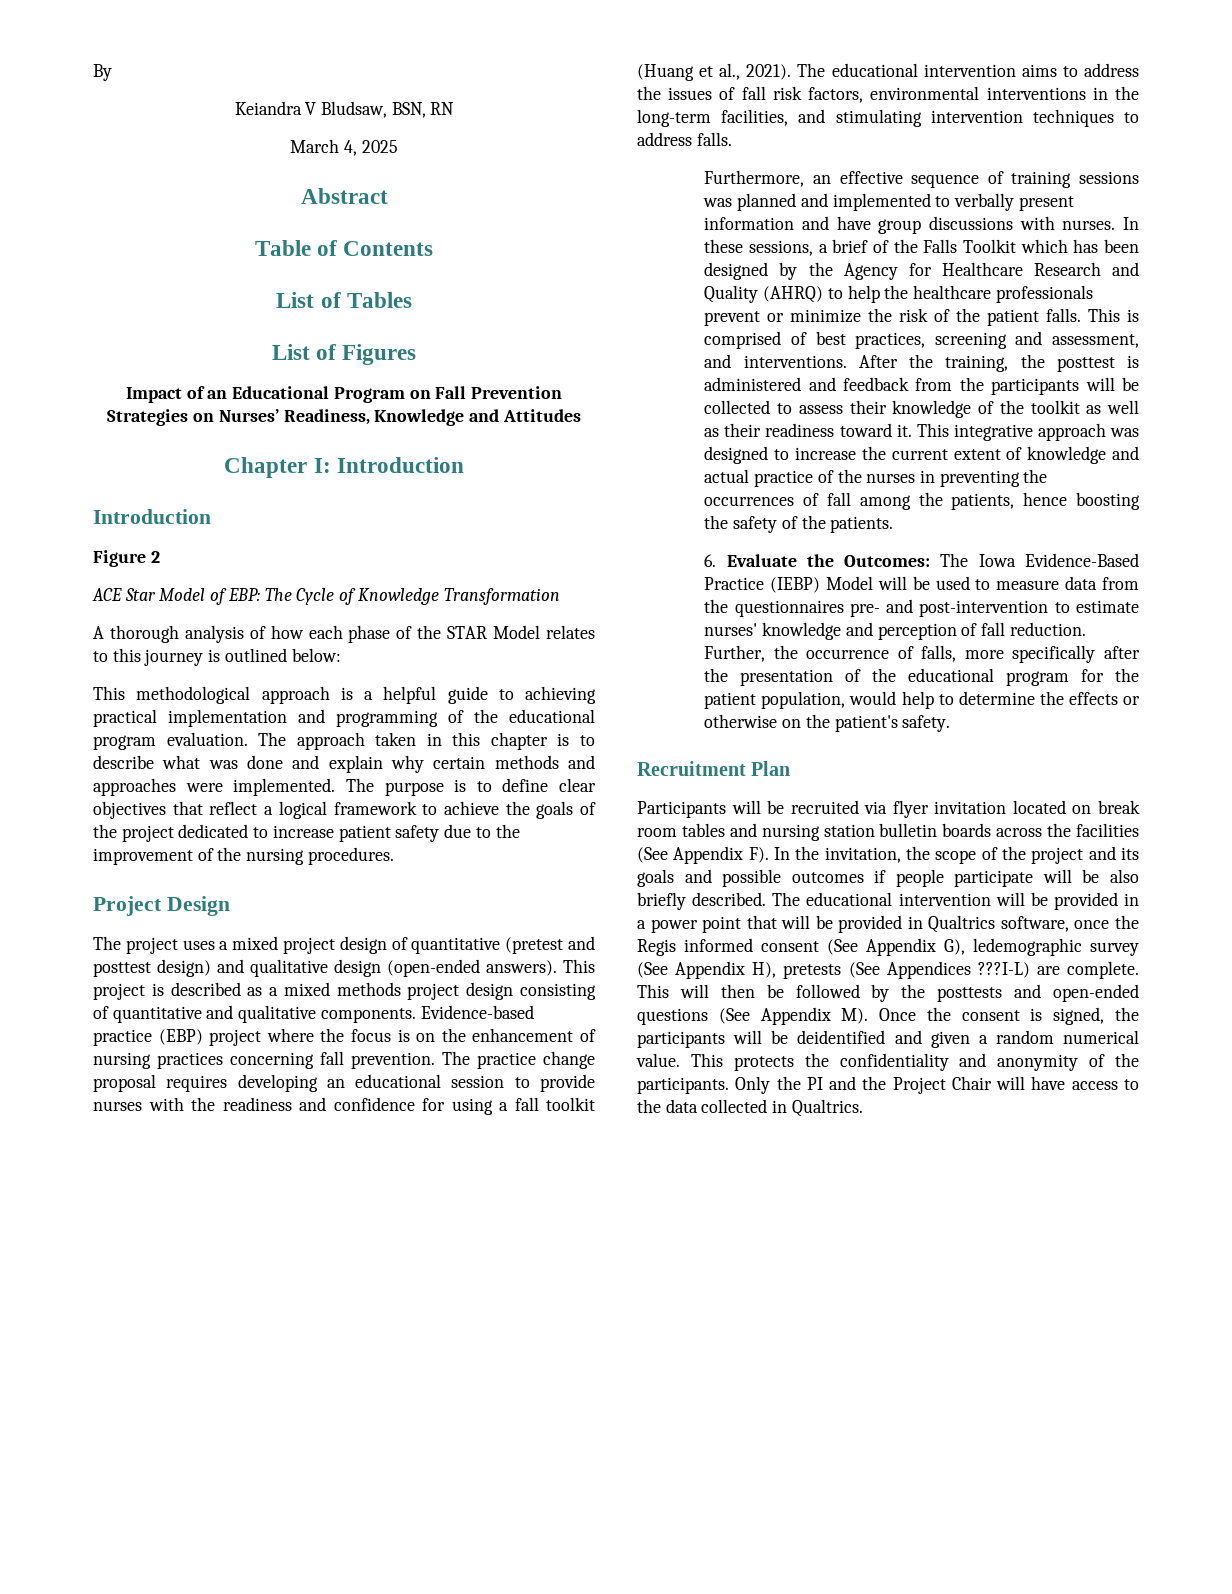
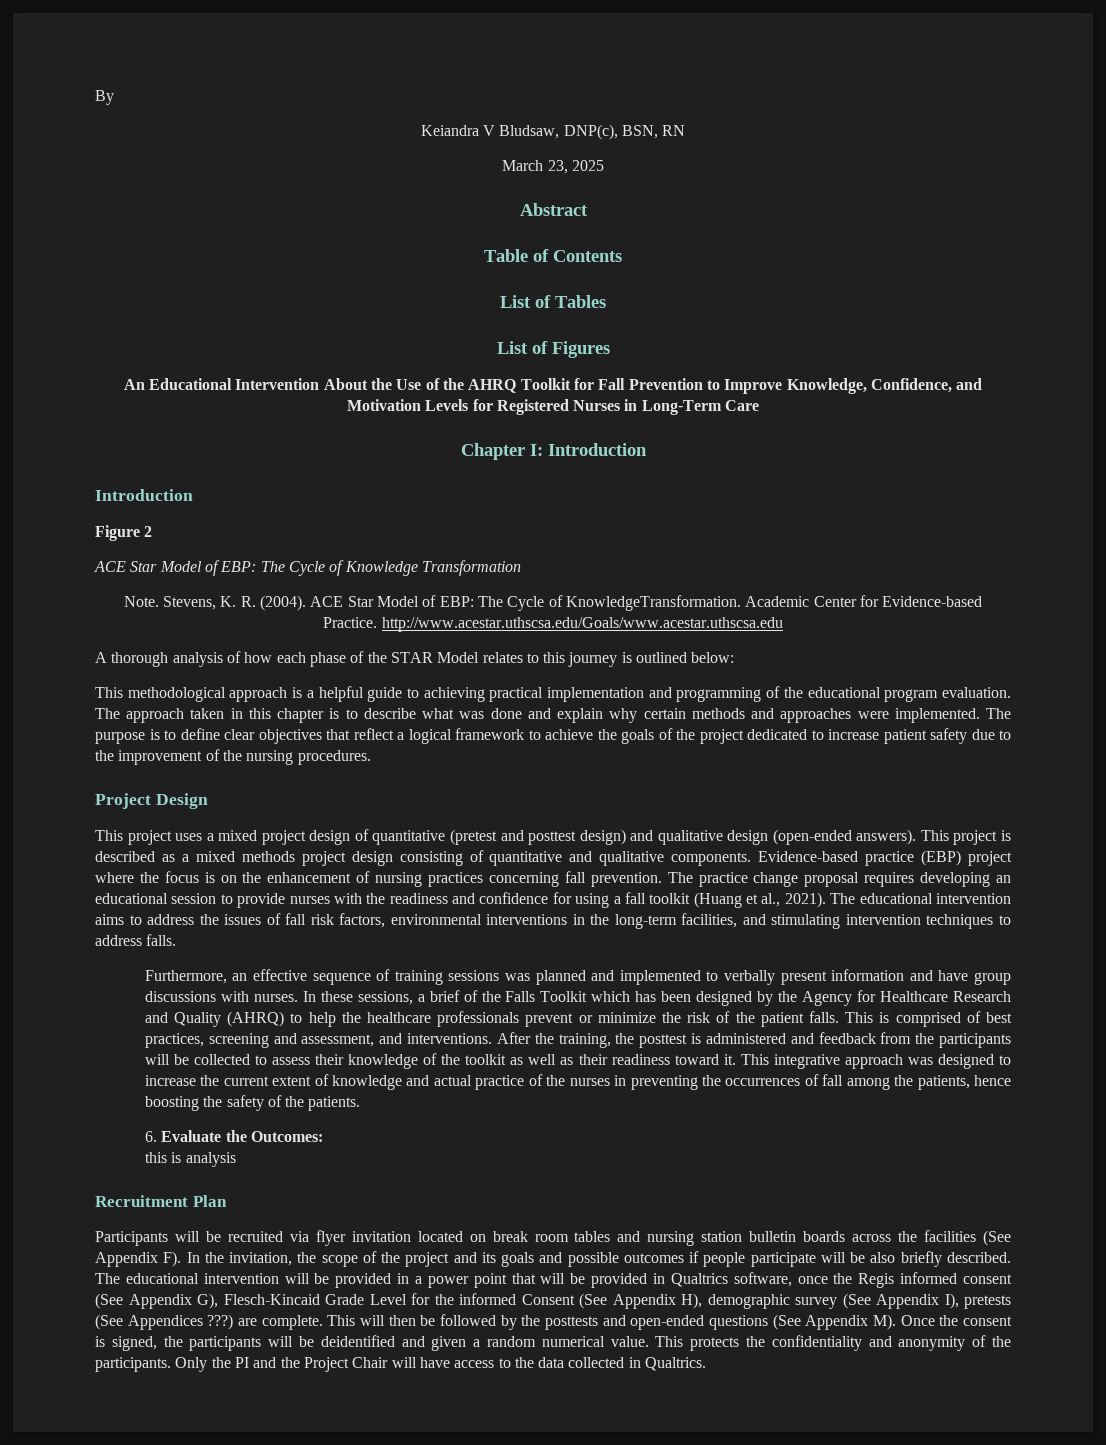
- Keiandra V Bludsaw, BSN, RN
+ Keiandra V Bludsaw, DNP(c), BSN, RN
- March 4, 2025
+ March 23, 2025
- Impact of an Educational Program on Fall Prevention Strategies on Nurses’ Readiness, Knowledge and Attitudes
+ An Educational Intervention About the Use of the AHRQ Toolkit for Fall Prevention to Improve Knowledge, Confidence, and Motivation Levels for Registered Nurses in Long-Term Care
+ Note. Stevens, K. R. (2004). ACE Star Model of EBP: The Cycle of KnowledgeTransformation. Academic Center for Evidence-based Practice. http://www.acestar.uthscsa.edu/Goals/www.acestar.uthscsa.edu
- The project uses a mixed project design of quantitative (pretest and posttest design) and qualitative design (open-ended answers).
+ This project uses a mixed project design of quantitative (pretest and posttest design) and qualitative design (open-ended answers).
- 6. Evaluate the Outcomes: The Iowa Evidence-Based Practice (IEBP) Model will be used to measure data from the questionnaires pre- and post-intervention to estimate nurses' knowledge and perception of fall reduction. Further, the occurrence of falls, more specifically after the presentation of the educational program for the patient population, would help to determine the effects or otherwise on the patient's safety.
+ 6. Evaluate the Outcomes:
+ this is analysis
- The educational intervention will be provided in a power point that will be provided in Qualtrics software, once the Regis informed consent (See Appendix G), ledemographic survey (See Appendix H), pretests (See Appendices ???I-L) are complete.
+ The educational intervention will be provided in a power point that will be provided in Qualtrics software, once the Regis informed consent (See Appendix G), Flesch-Kincaid Grade Level for the informed Consent (See Appendix H), demographic survey (See Appendix I), pretests (See Appendices ???) are complete.

